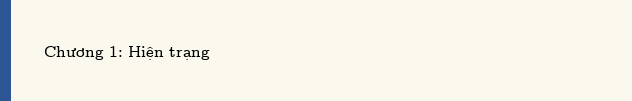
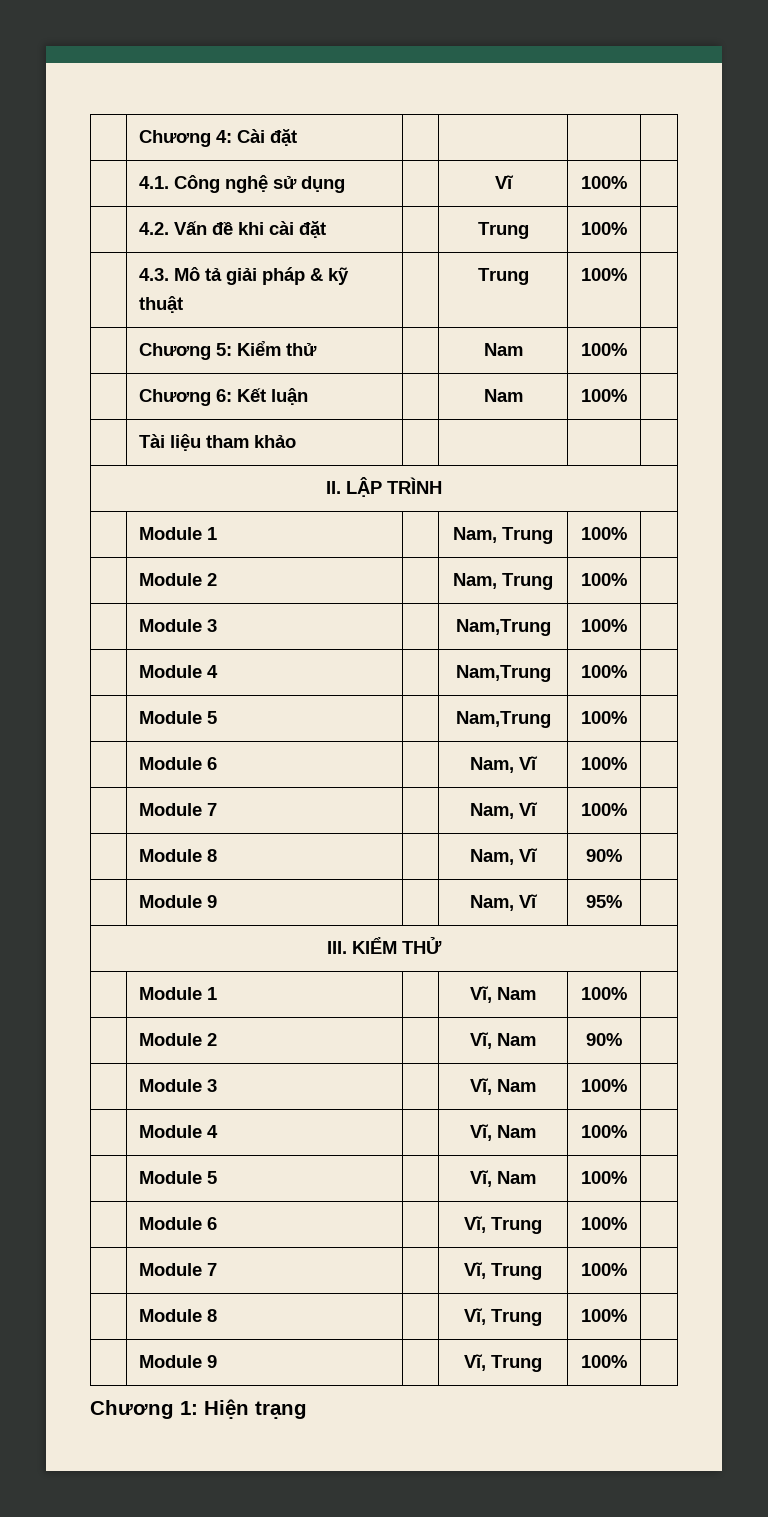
+ | Chương 4: Cài đặt | | | |
+ | 4.1. Công nghệ sử dụng | | Vĩ | 100% |
+ | 4.2. Vấn đề khi cài đặt | | Trung | 100% |
+ | 4.3. Mô tả giải pháp & kỹ thuật | | Trung | 100% |
+ | Chương 5: Kiểm thử | | Nam | 100% |
+ | Chương 6: Kết luận | | Nam | 100% |
+ | Tài liệu tham khảo | | | |
+ II. LẬP TRÌNH
+ | Module 1 | | Nam, Trung | 100% |
+ | Module 2 | | Nam, Trung | 100% |
+ | Module 3 | | Nam,Trung | 100% |
+ | Module 4 | | Nam,Trung | 100% |
+ | Module 5 | | Nam,Trung | 100% |
+ | Module 6 | | Nam, Vĩ | 100% |
+ | Module 7 | | Nam, Vĩ | 100% |
+ | Module 8 | | Nam, Vĩ | 90% |
+ | Module 9 | | Nam, Vĩ | 95% |
+ III. KIỂM THỬ
+ | Module 1 | | Vĩ, Nam | 100% |
+ | Module 2 | | Vĩ, Nam | 90% |
+ | Module 3 | | Vĩ, Nam | 100% |
+ | Module 4 | | Vĩ, Nam | 100% |
+ | Module 5 | | Vĩ, Nam | 100% |
+ | Module 6 | | Vĩ, Trung | 100% |
+ | Module 7 | | Vĩ, Trung | 100% |
+ | Module 8 | | Vĩ, Trung | 100% |
+ | Module 9 | | Vĩ, Trung | 100% |

